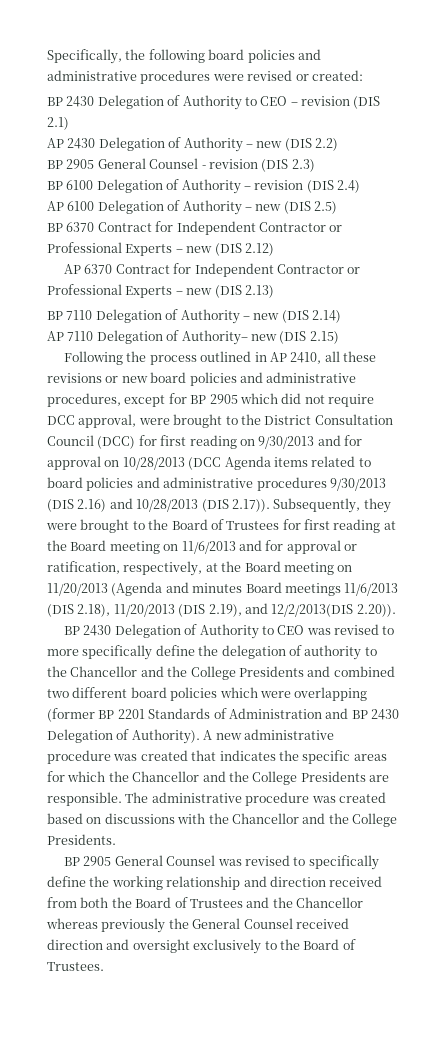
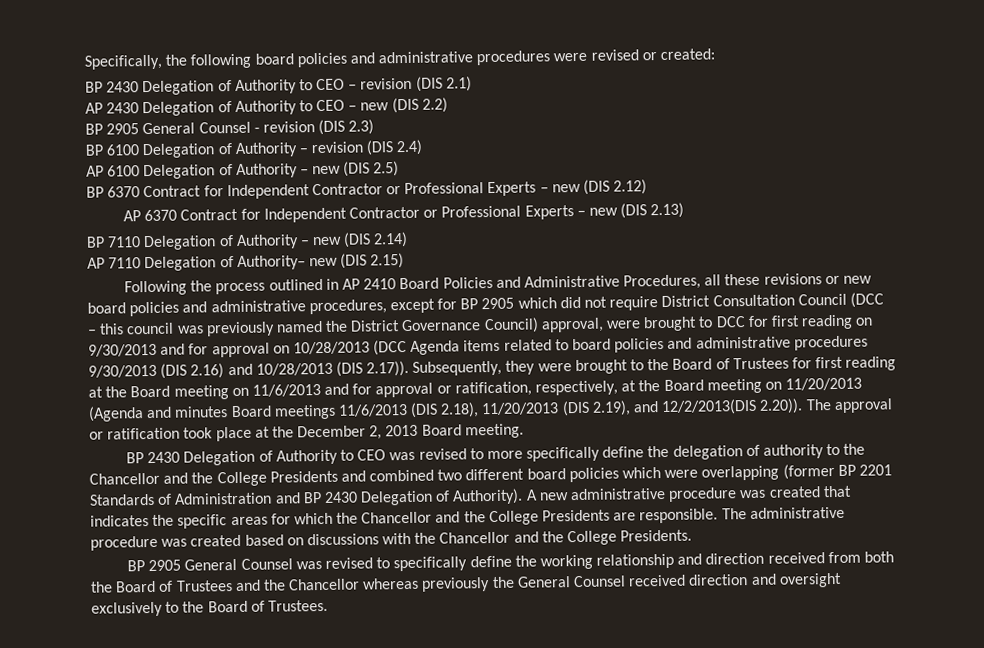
- AP 2430 Delegation of Authority – new (DIS 2.2)
+ AP 2430 Delegation of Authority to CEO – new (DIS 2.2)
- Following the process outlined in AP 2410, all these revisions or new board policies and administrative procedures, except for BP 2905 which did not require DCC approval, were brought to the District Consultation Council (DCC) for first reading on 9/30/2013 and for approval on 10/28/2013 (DCC Agenda items related to board policies and administrative procedures 9/30/2013 (DIS 2.16) and 10/28/2013 (DIS 2.17)). Subsequently, they were brought to the Board of Trustees for first reading at the Board meeting on 11/6/2013 and for approval or ratification, respectively, at the Board meeting on 11/20/2013 (Agenda and minutes Board meetings 11/6/2013 (DIS 2.18), 11/20/2013 (DIS 2.19), and 12/2/2013(DIS 2.20)).
+ Following the process outlined in AP 2410 Board Policies and Administrative Procedures, all these revisions or new board policies and administrative procedures, except for BP 2905 which did not require District Consultation Council (DCC – this council was previously named the District Governance Council) approval, were brought to DCC for first reading on 9/30/2013 and for approval on 10/28/2013 (DCC Agenda items related to board policies and administrative procedures 9/30/2013 (DIS 2.16) and 10/28/2013 (DIS 2.17)). Subsequently, they were brought to the Board of Trustees for first reading at the Board meeting on 11/6/2013 and for approval or ratification, respectively, at the Board meeting on 11/20/2013 (Agenda and minutes Board meetings 11/6/2013 (DIS 2.18), 11/20/2013 (DIS 2.19), and 12/2/2013(DIS 2.20)). The approval or ratification took place at the December 2, 2013 Board meeting.

